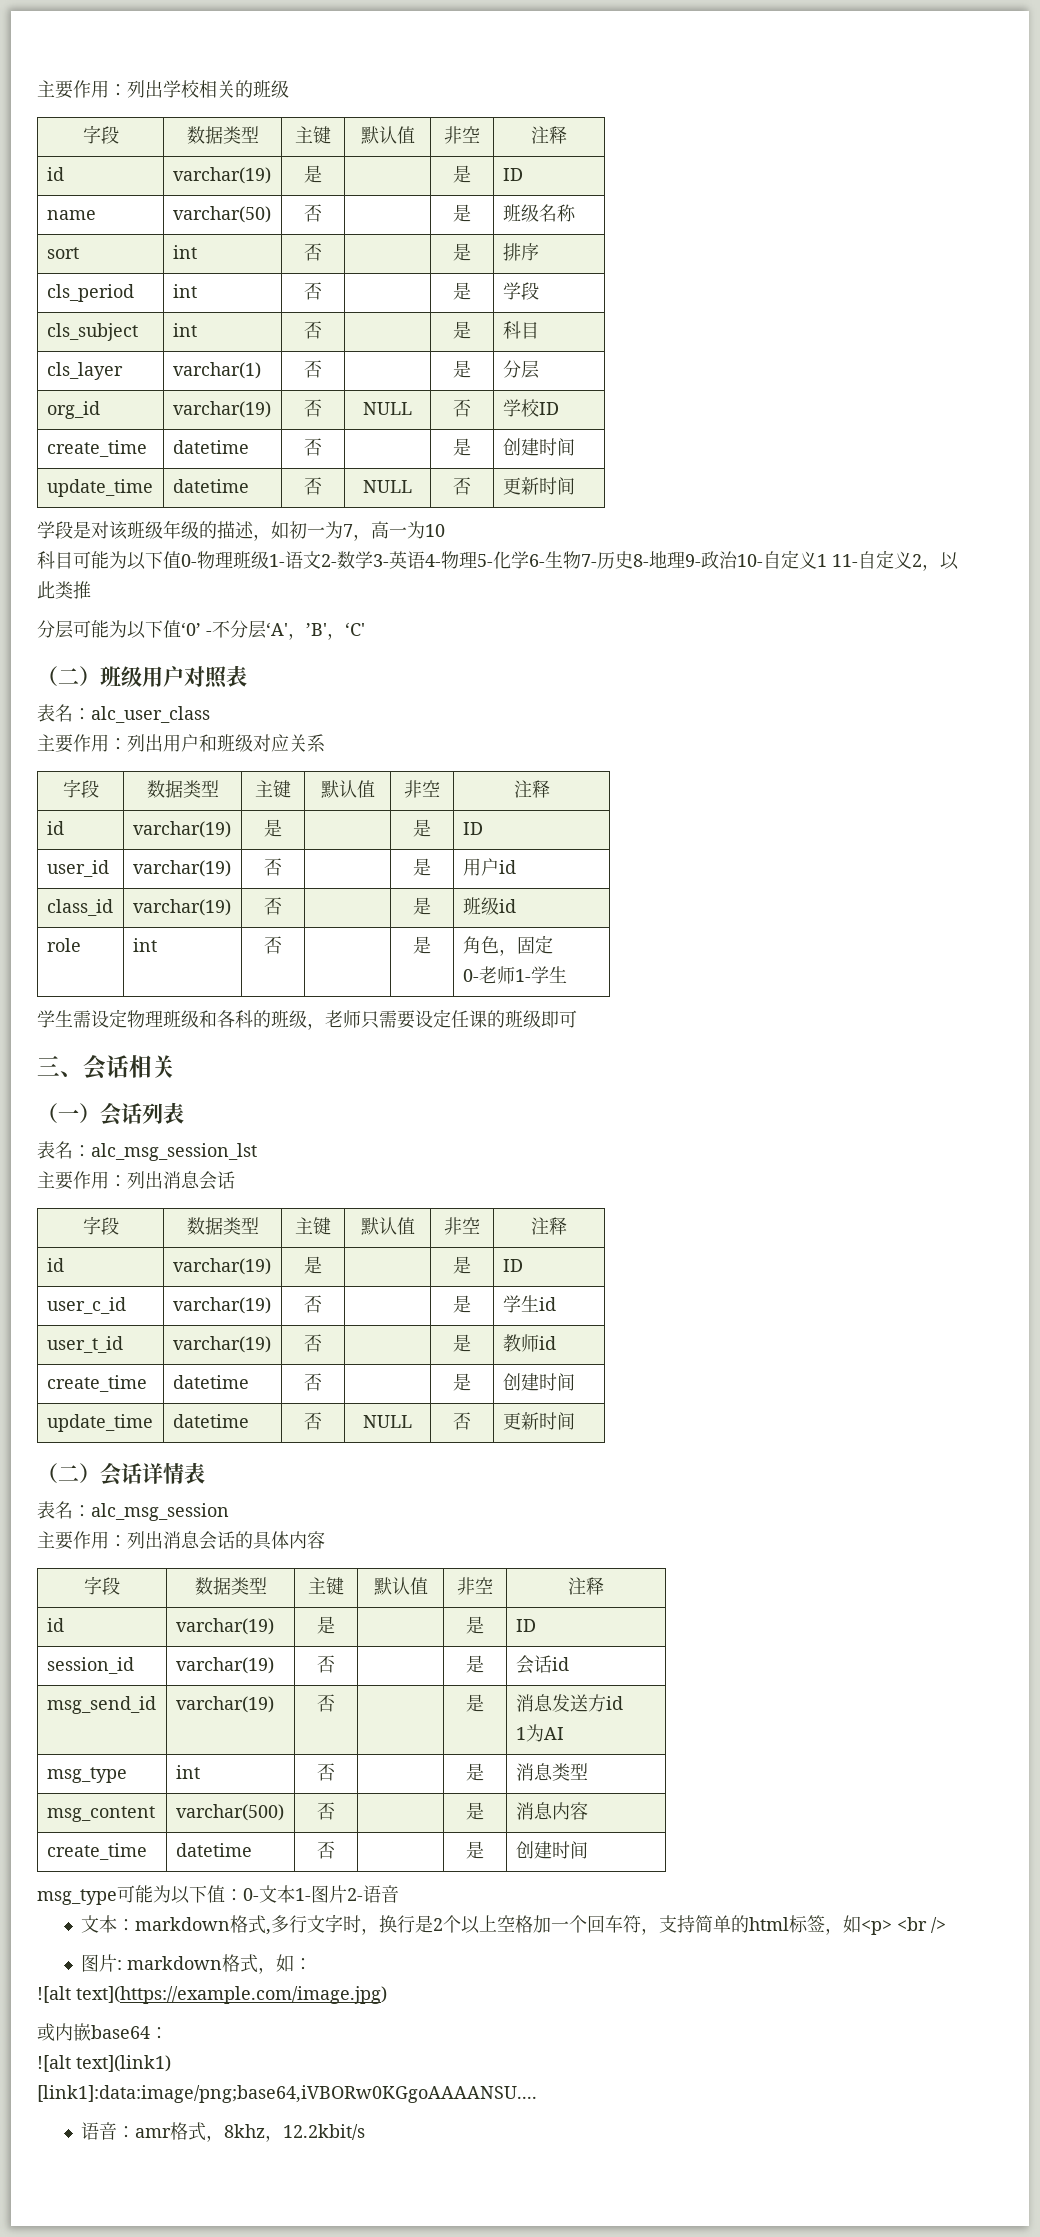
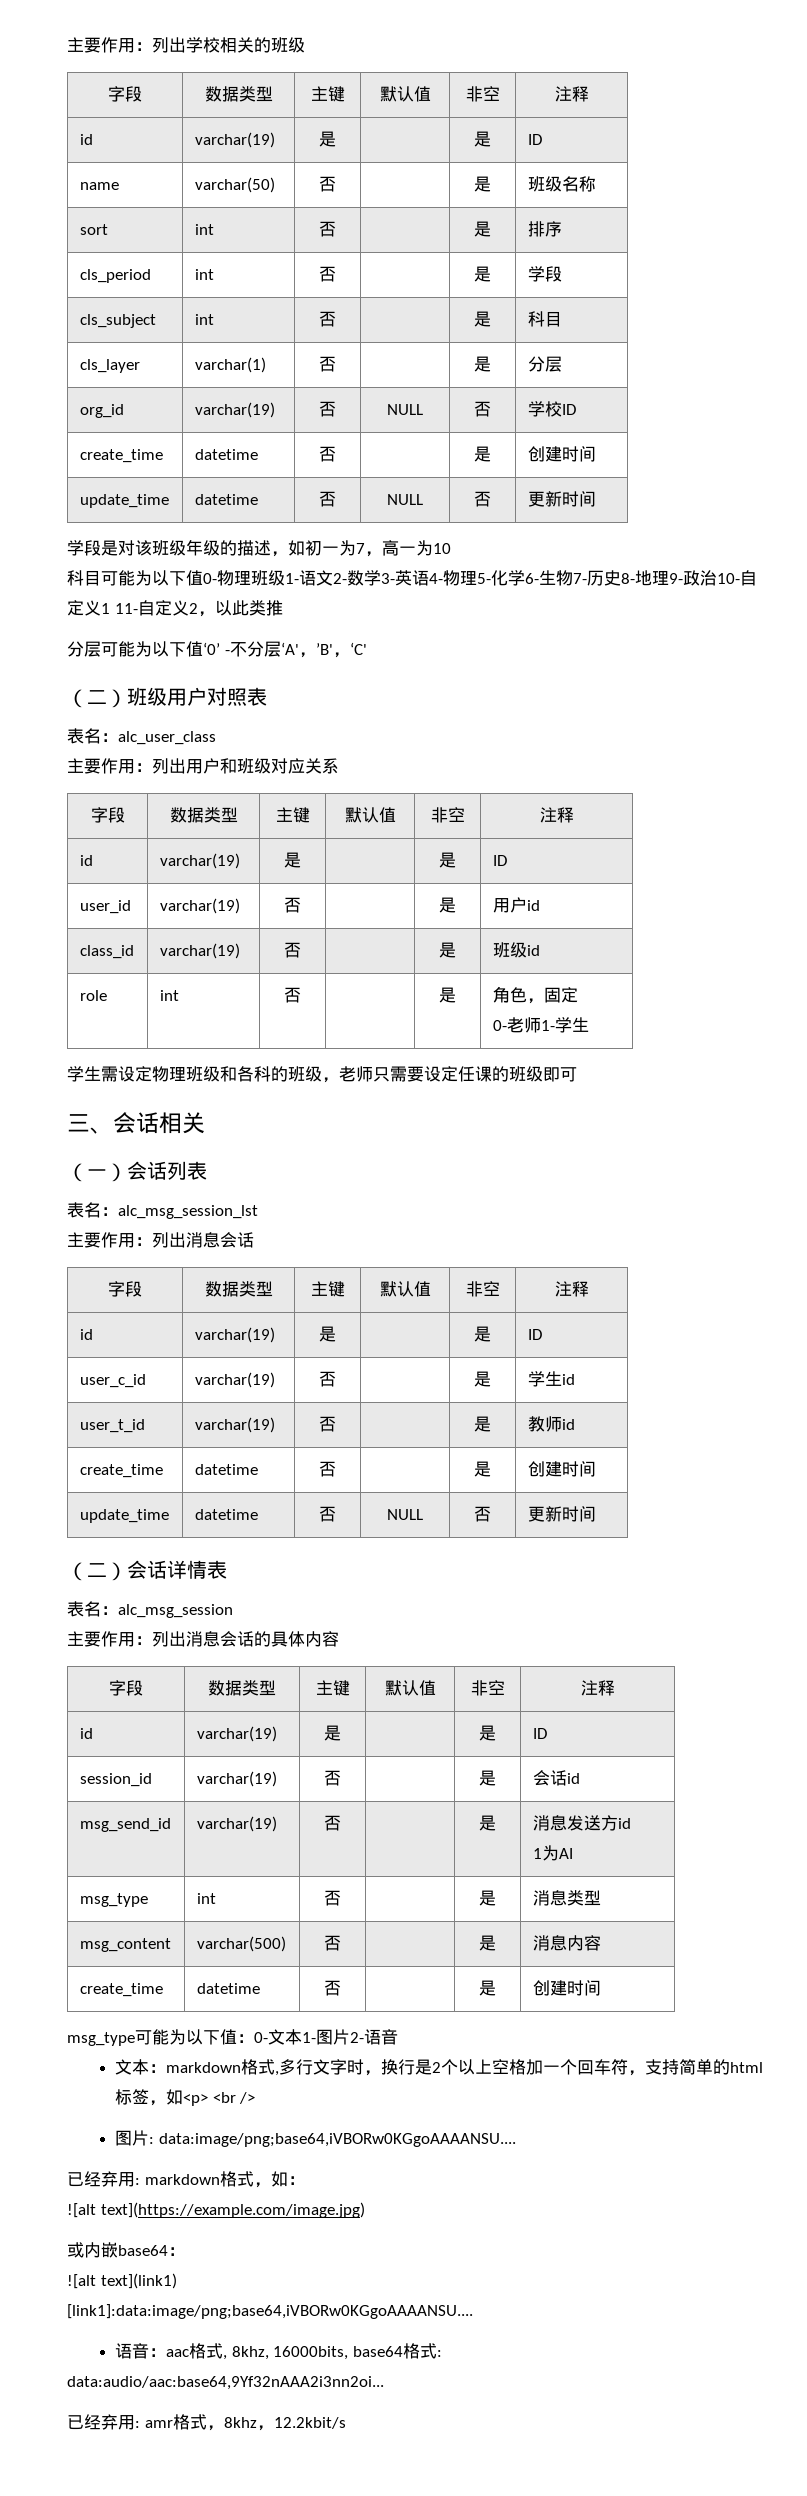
- 图片: markdown格式，如：
+ 图片: data:image/png;base64,iVBORw0KGgoAAAANSU....
+ 已经弃用: markdown格式，如：
- 语音：amr格式，8khz，12.2kbit/s
+ 语音：aac格式, 8khz, 16000bits, base64格式:
+ data:audio/aac:base64,9Yf32nAAA2i3nn2oi...
+ 已经弃用: amr格式，8khz，12.2kbit/s

